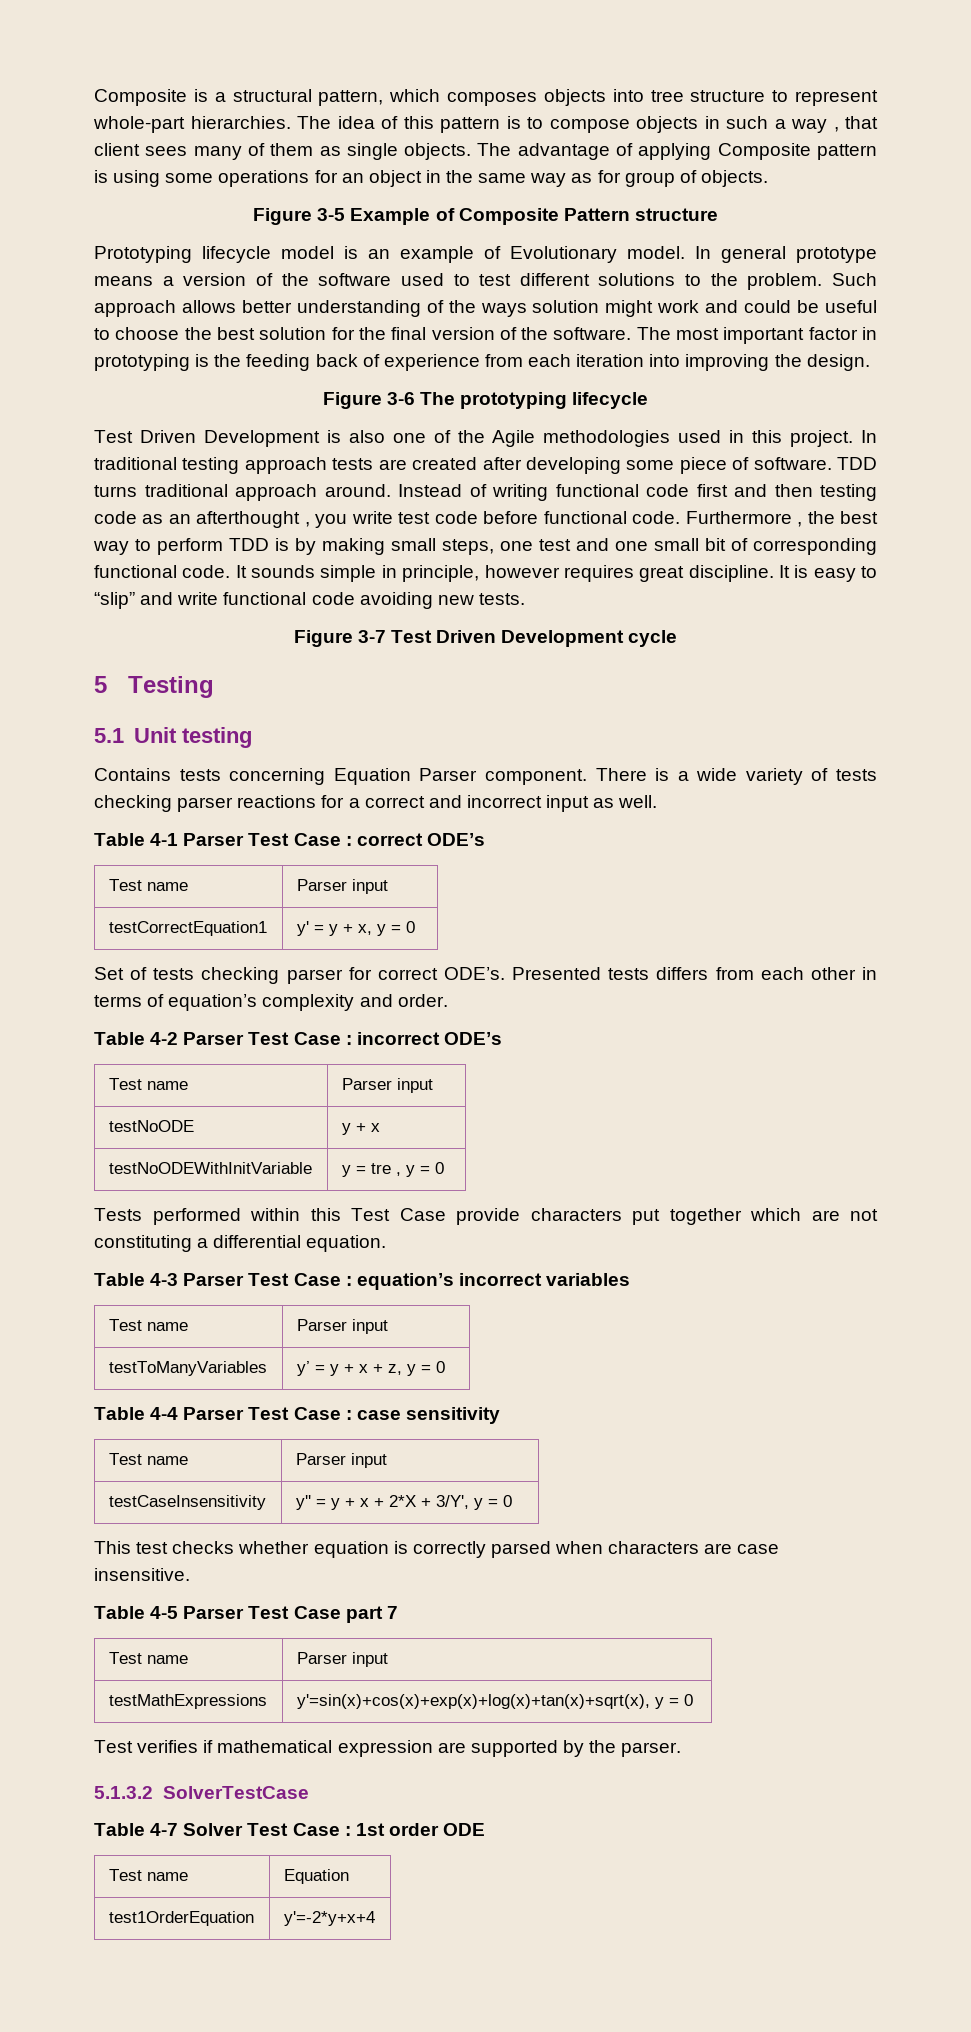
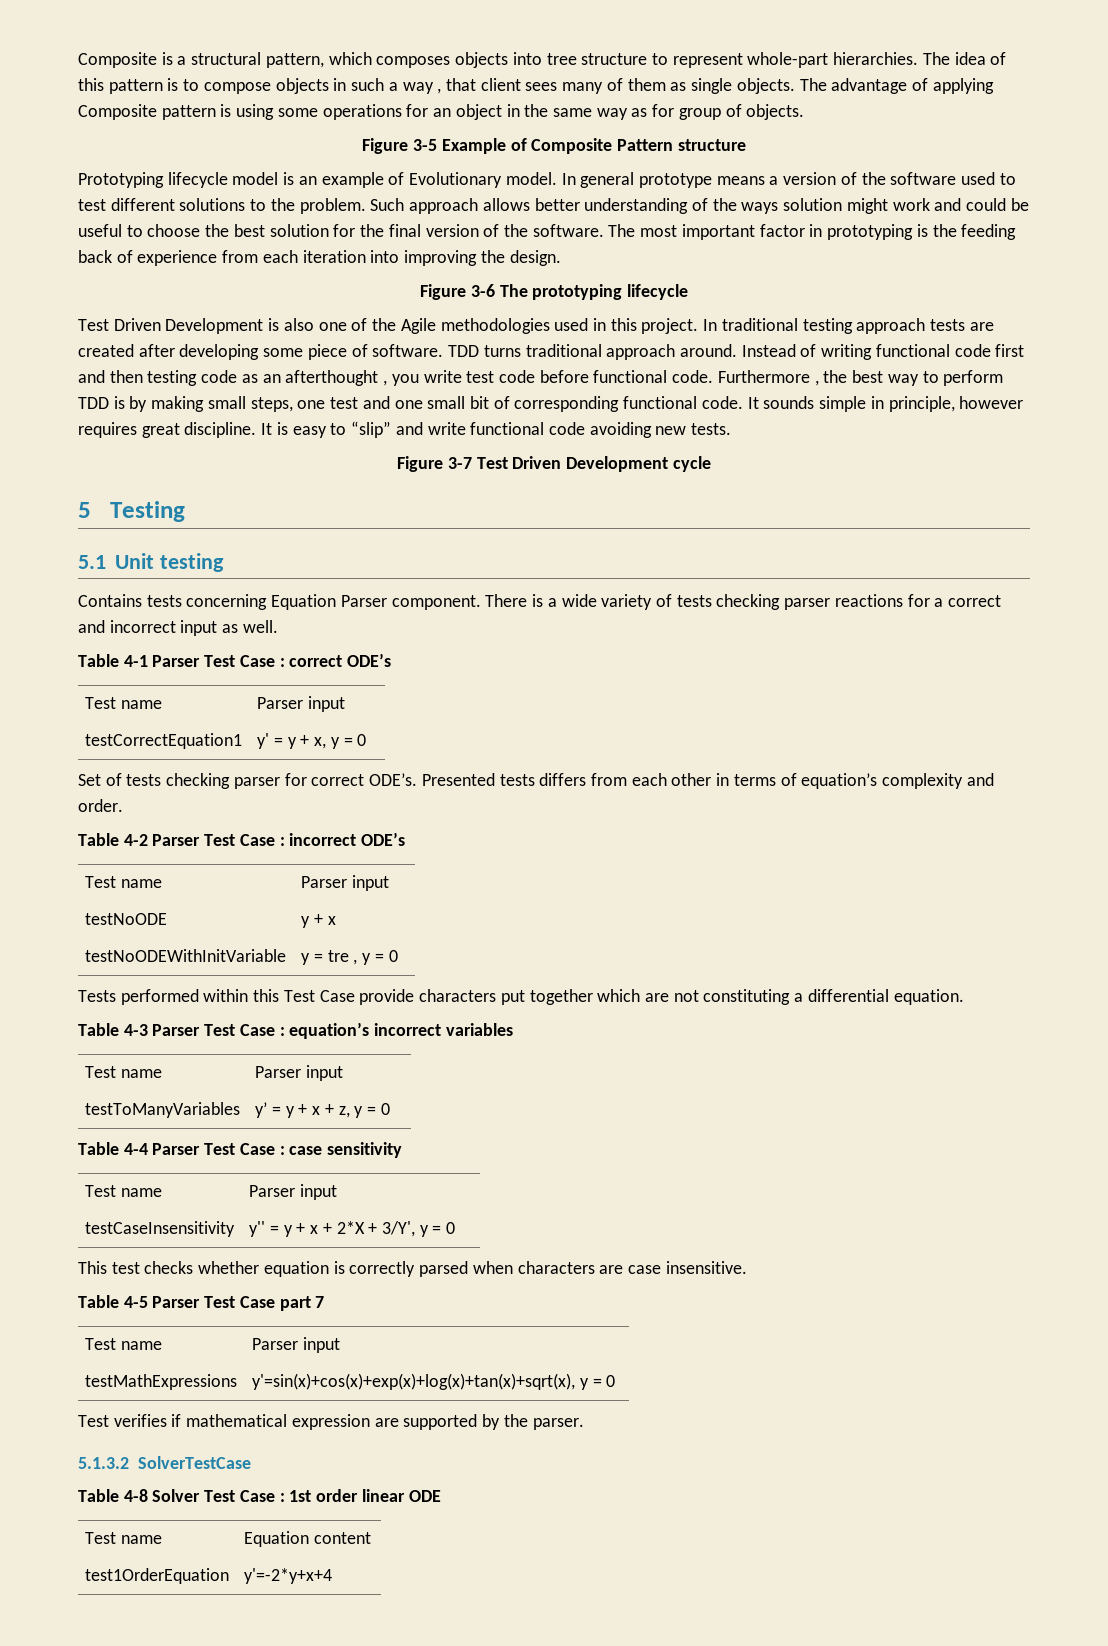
- Table 4-7 Solver Test Case : 1st order ODE
+ Table 4-8 Solver Test Case : 1st order linear ODE
- Test name | Equation
+ Test name | Equation content

